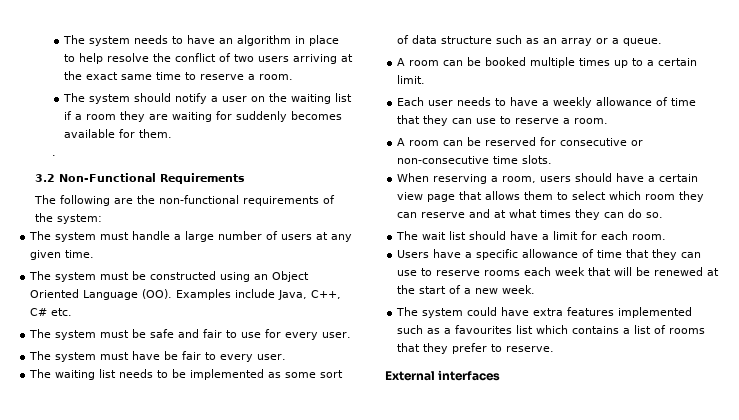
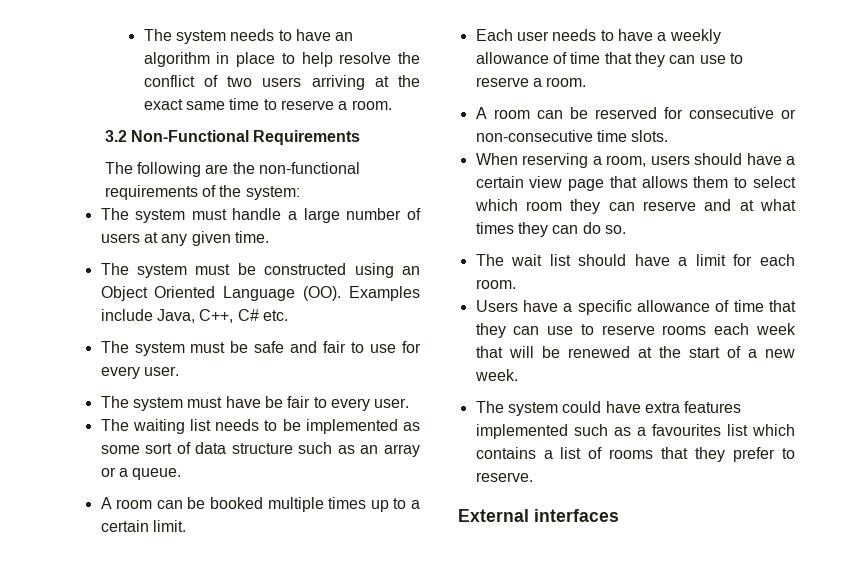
- The system should notify a user on the waiting list if a room they are waiting for suddenly becomes available for them.
- ·

